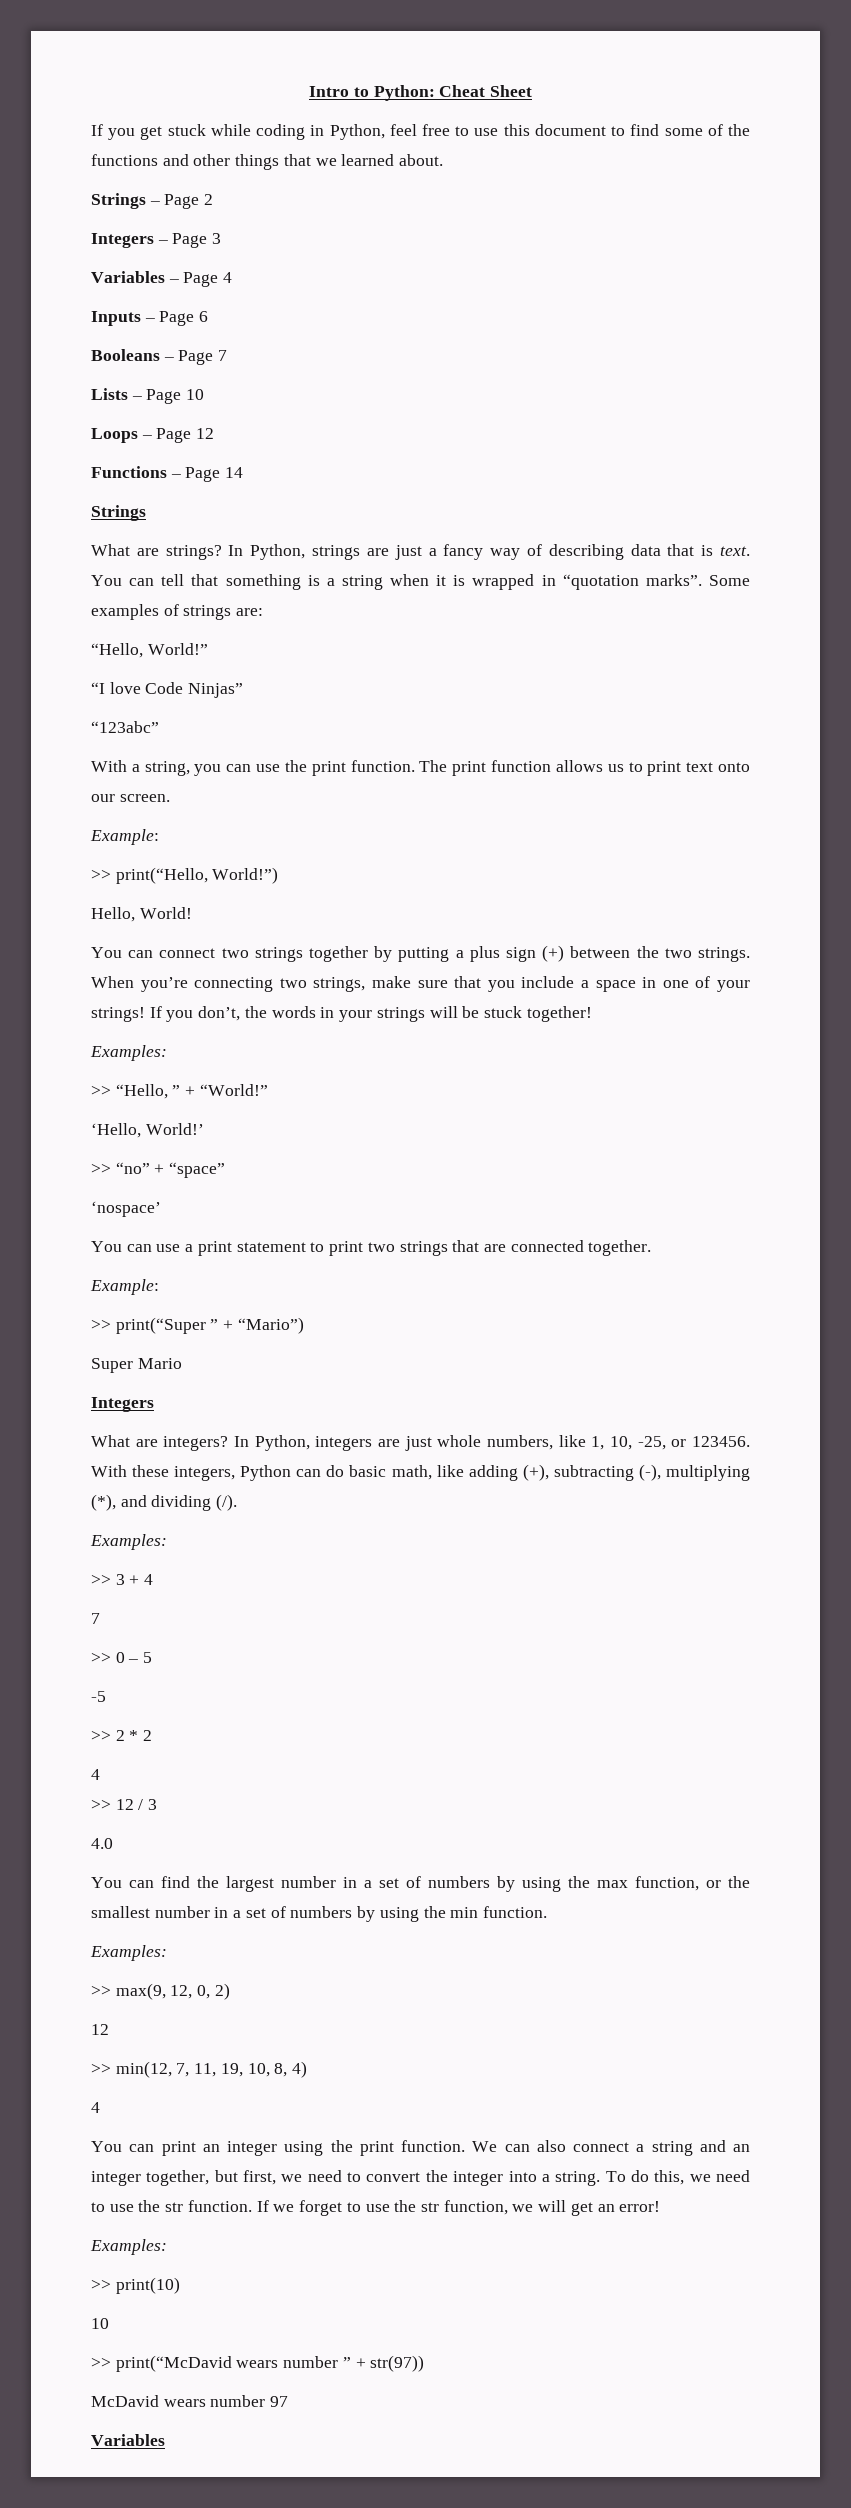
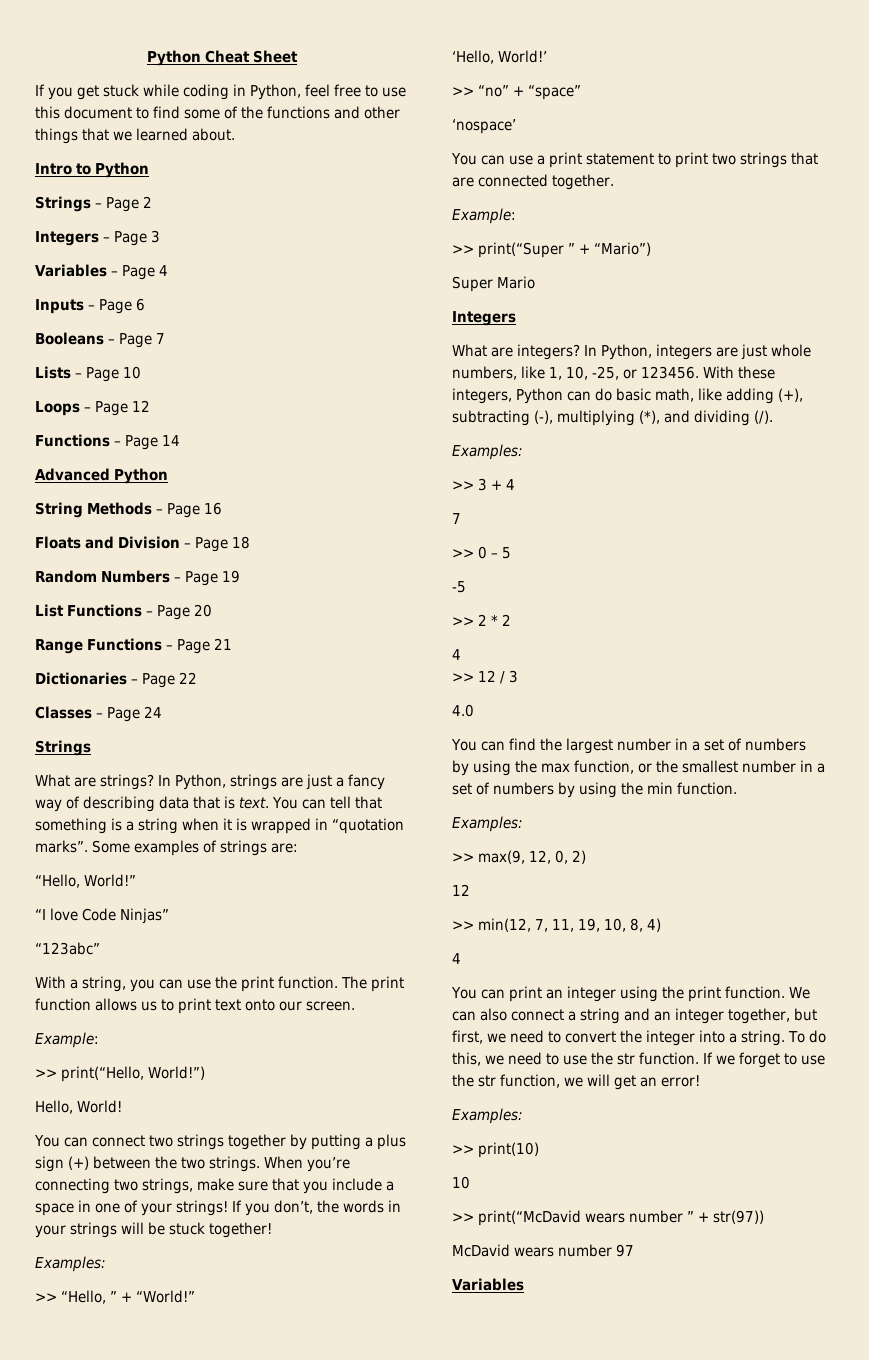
- Intro to Python: Cheat Sheet
+ Python Cheat Sheet
+ Intro to Python
+ Advanced Python
+ String Methods – Page 16
+ Floats and Division – Page 18
+ Random Numbers – Page 19
+ List Functions – Page 20
+ Range Functions – Page 21
+ Dictionaries – Page 22
+ Classes – Page 24

